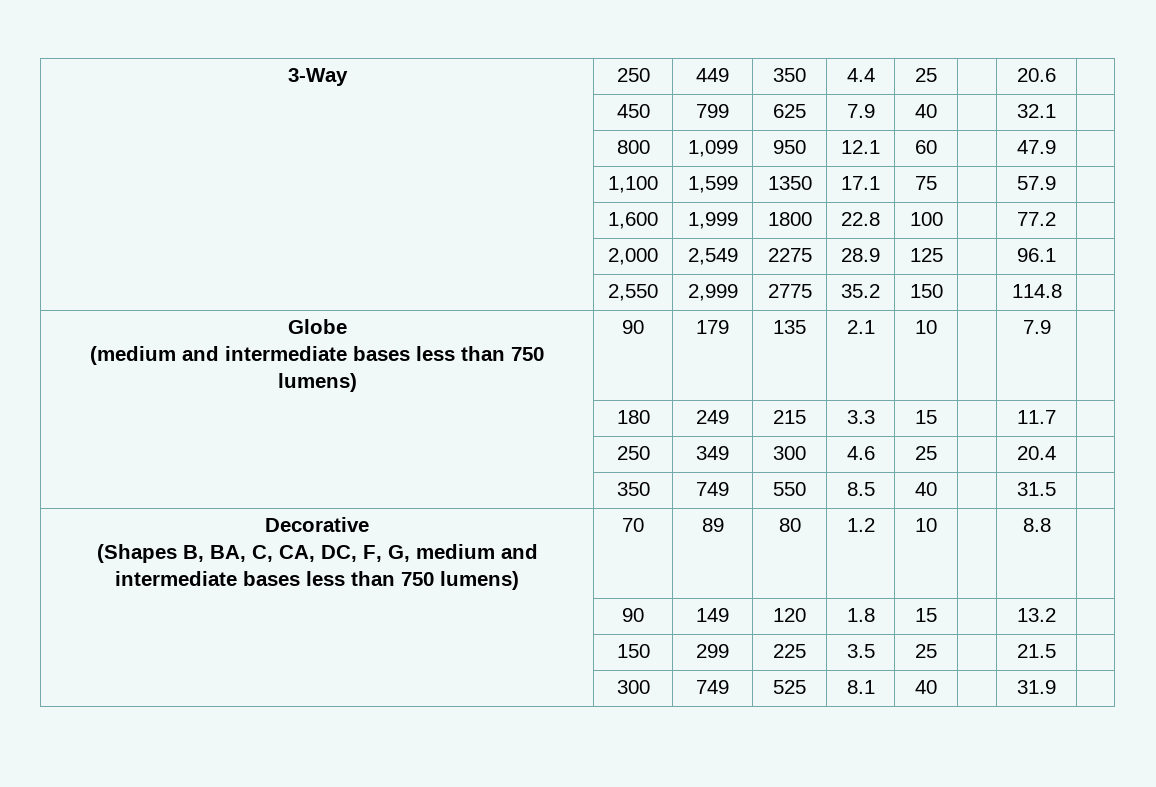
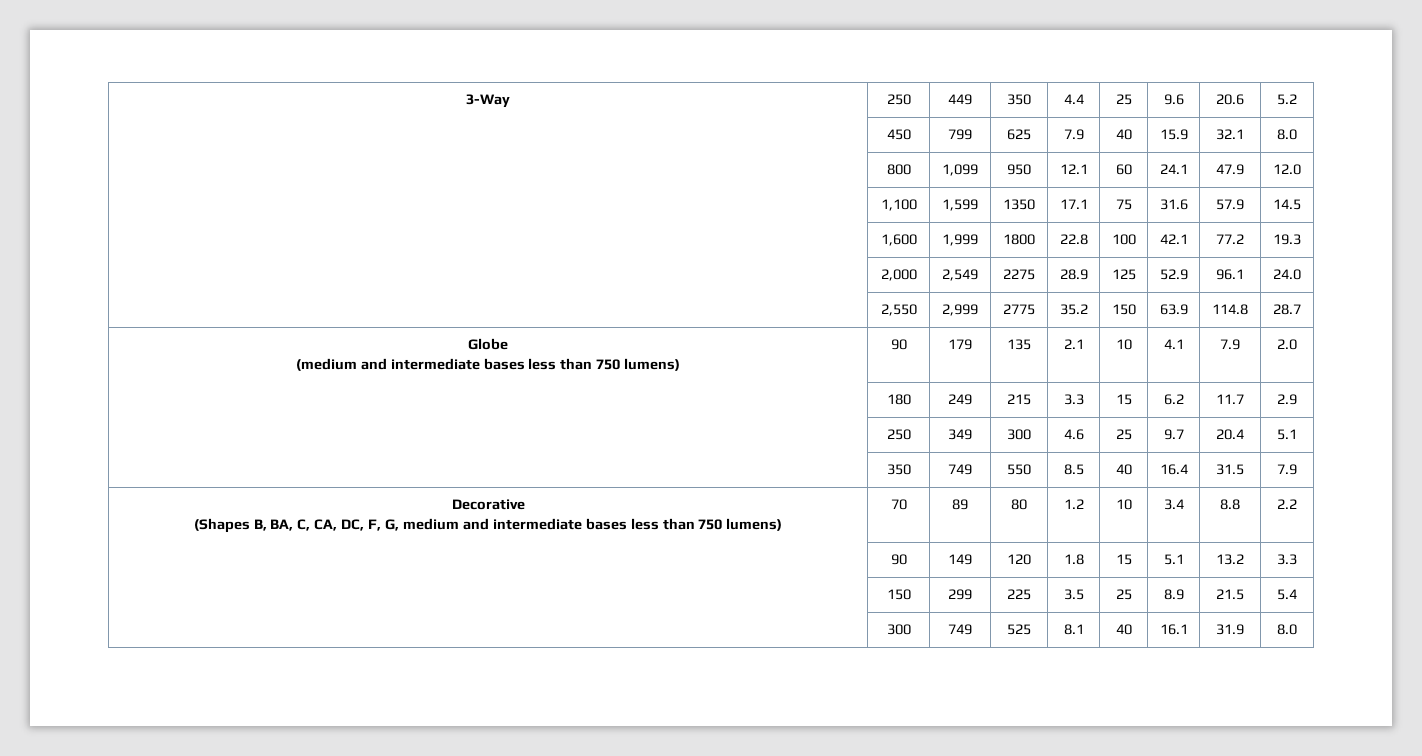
- 3-Way | 250 | 449 | 350 | 4.4 | 25 | | 20.6 |
+ 3-Way | 250 | 449 | 350 | 4.4 | 25 | 9.6 | 20.6 | 5.2
- | 450 | 799 | 625 | 7.9 | 40 | | 32.1 |
+ | 450 | 799 | 625 | 7.9 | 40 | 15.9 | 32.1 | 8.0
- | 800 | 1,099 | 950 | 12.1 | 60 | | 47.9 |
+ | 800 | 1,099 | 950 | 12.1 | 60 | 24.1 | 47.9 | 12.0
- | 1,100 | 1,599 | 1350 | 17.1 | 75 | | 57.9 |
+ | 1,100 | 1,599 | 1350 | 17.1 | 75 | 31.6 | 57.9 | 14.5
- | 1,600 | 1,999 | 1800 | 22.8 | 100 | | 77.2 |
+ | 1,600 | 1,999 | 1800 | 22.8 | 100 | 42.1 | 77.2 | 19.3
- | 2,000 | 2,549 | 2275 | 28.9 | 125 | | 96.1 |
+ | 2,000 | 2,549 | 2275 | 28.9 | 125 | 52.9 | 96.1 | 24.0
- | 2,550 | 2,999 | 2775 | 35.2 | 150 | | 114.8 |
+ | 2,550 | 2,999 | 2775 | 35.2 | 150 | 63.9 | 114.8 | 28.7
  Globe
- (medium and intermediate bases less than 750 lumens) | 90 | 179 | 135 | 2.1 | 10 | | 7.9 |
+ (medium and intermediate bases less than 750 lumens) | 90 | 179 | 135 | 2.1 | 10 | 4.1 | 7.9 | 2.0
- | 180 | 249 | 215 | 3.3 | 15 | | 11.7 |
+ | 180 | 249 | 215 | 3.3 | 15 | 6.2 | 11.7 | 2.9
- | 250 | 349 | 300 | 4.6 | 25 | | 20.4 |
+ | 250 | 349 | 300 | 4.6 | 25 | 9.7 | 20.4 | 5.1
- | 350 | 749 | 550 | 8.5 | 40 | | 31.5 |
+ | 350 | 749 | 550 | 8.5 | 40 | 16.4 | 31.5 | 7.9
  Decorative
- (Shapes B, BA, C, CA, DC, F, G, medium and intermediate bases less than 750 lumens) | 70 | 89 | 80 | 1.2 | 10 | | 8.8 |
+ (Shapes B, BA, C, CA, DC, F, G, medium and intermediate bases less than 750 lumens) | 70 | 89 | 80 | 1.2 | 10 | 3.4 | 8.8 | 2.2
- | 90 | 149 | 120 | 1.8 | 15 | | 13.2 |
+ | 90 | 149 | 120 | 1.8 | 15 | 5.1 | 13.2 | 3.3
- | 150 | 299 | 225 | 3.5 | 25 | | 21.5 |
+ | 150 | 299 | 225 | 3.5 | 25 | 8.9 | 21.5 | 5.4
- | 300 | 749 | 525 | 8.1 | 40 | | 31.9 |
+ | 300 | 749 | 525 | 8.1 | 40 | 16.1 | 31.9 | 8.0

